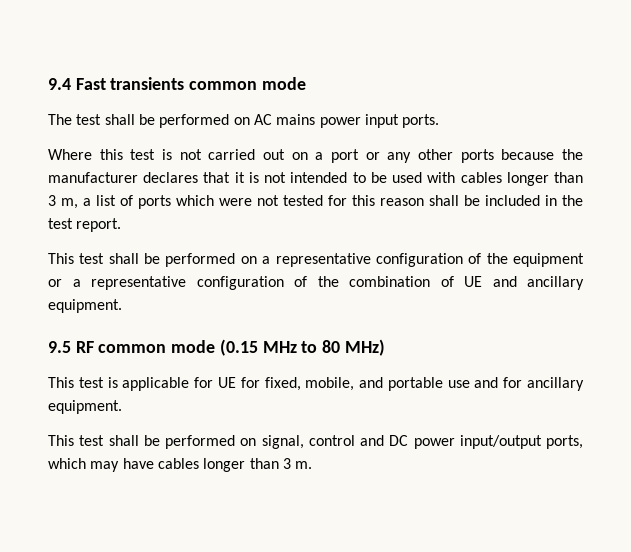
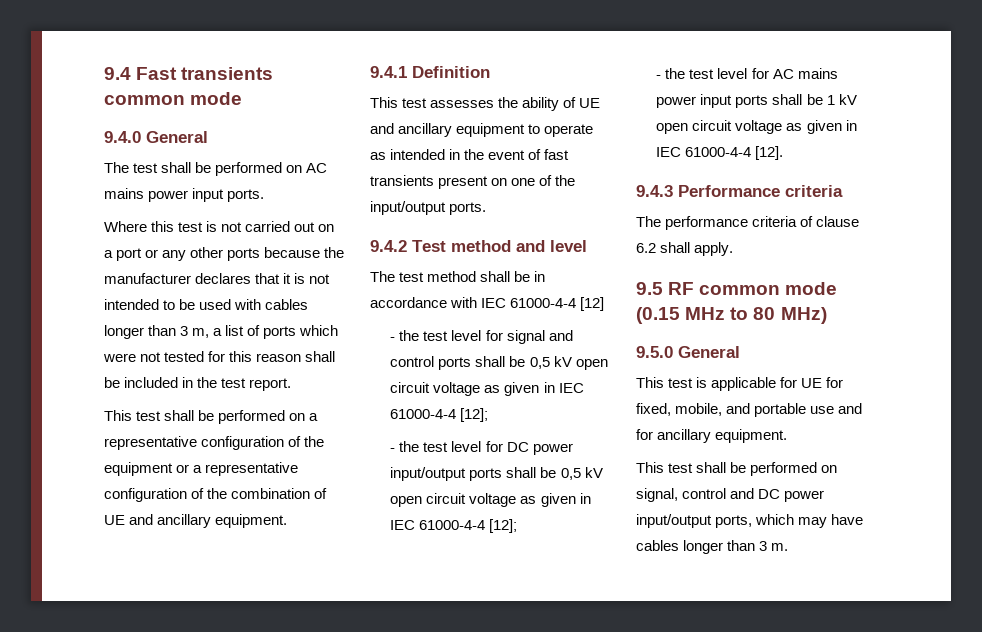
+ 9.4.0 General
+ 9.4.1 Definition
+ This test assesses the ability of UE and ancillary equipment to operate as intended in the event of fast transients present on one of the input/output ports.
+ 9.4.2 Test method and level
+ The test method shall be in accordance with IEC 61000-4-4 [12]
+ - the test level for signal and control ports shall be 0,5 kV open circuit voltage as given in IEC 61000-4-4 [12];
+ - the test level for DC power input/output ports shall be 0,5 kV open circuit voltage as given in IEC 61000-4-4 [12];
+ - the test level for AC mains power input ports shall be 1 kV open circuit voltage as given in IEC 61000-4-4 [12].
+ 9.4.3 Performance criteria
+ The performance criteria of clause 6.2 shall apply.
+ 9.5.0 General

